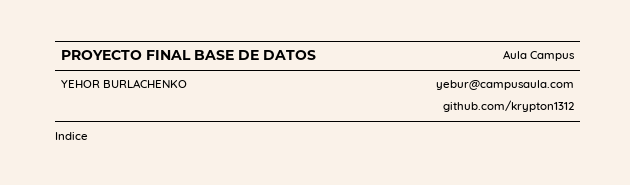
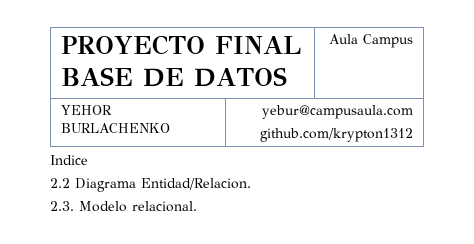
+ 2.2 Diagrama Entidad/Relacion.
+ 2.3. Modelo relacional.

